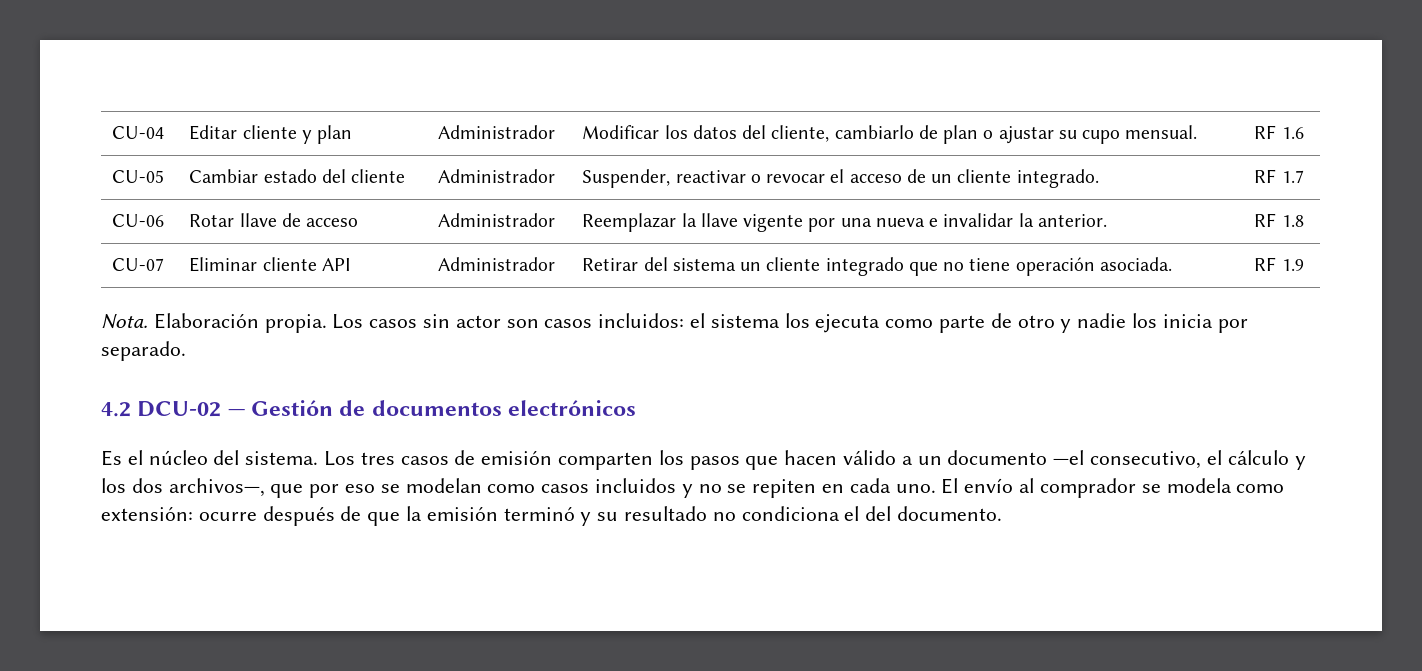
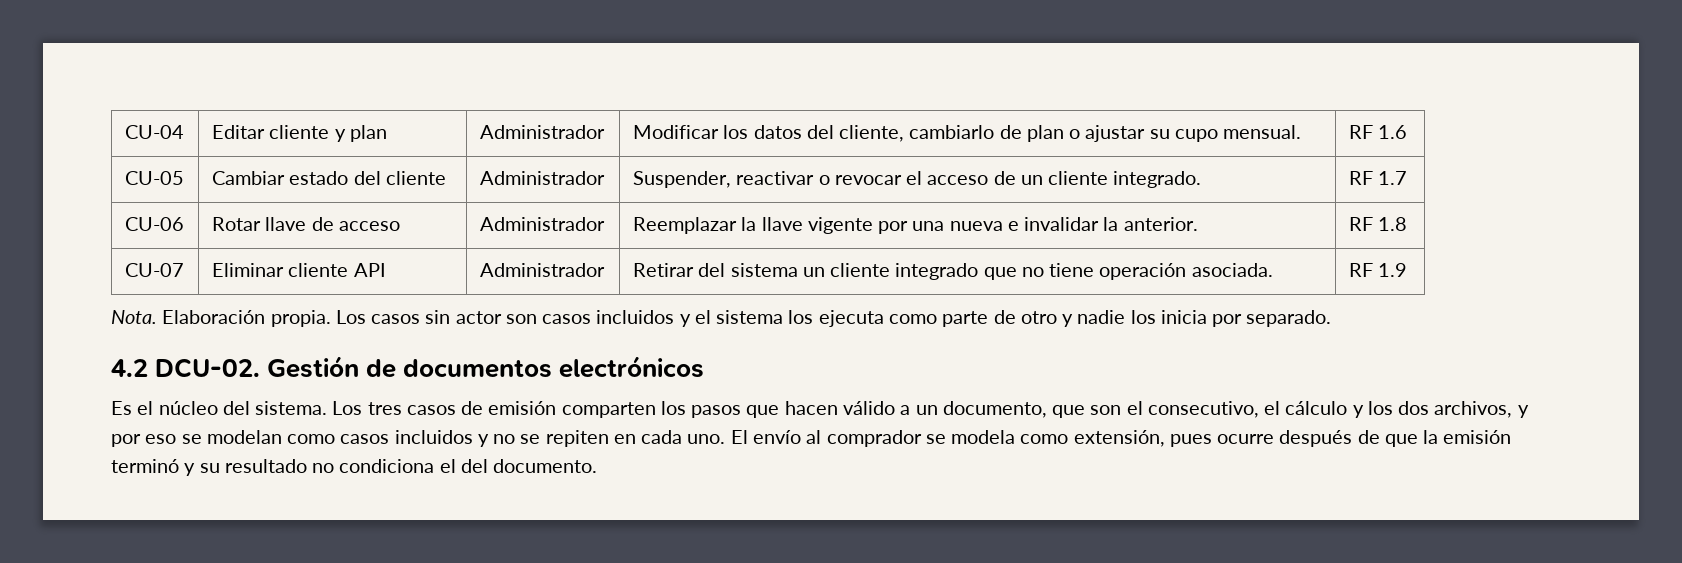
- Los casos sin actor son casos incluidos: el sistema los ejecuta como parte de otro y nadie los inicia por separado.
+ Los casos sin actor son casos incluidos y el sistema los ejecuta como parte de otro y nadie los inicia por separado.
- 4.2 DCU-02 — Gestión de documentos electrónicos
+ 4.2 DCU-02. Gestión de documentos electrónicos
- Los tres casos de emisión comparten los pasos que hacen válido a un documento —el consecutivo, el cálculo y los dos archivos—, que por eso se modelan como casos incluidos y no se repiten en cada uno.
+ Los tres casos de emisión comparten los pasos que hacen válido a un documento, que son el consecutivo, el cálculo y los dos archivos, y por eso se modelan como casos incluidos y no se repiten en cada uno.
- El envío al comprador se modela como extensión: ocurre después de que la emisión terminó y su resultado no condiciona el del documento.
+ El envío al comprador se modela como extensión, pues ocurre después de que la emisión terminó y su resultado no condiciona el del documento.

